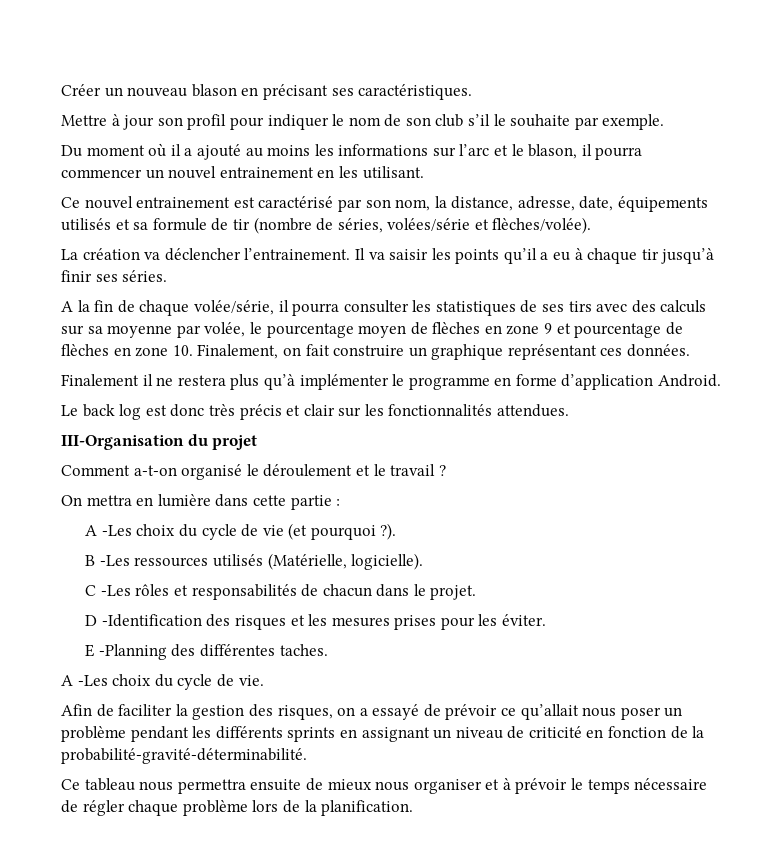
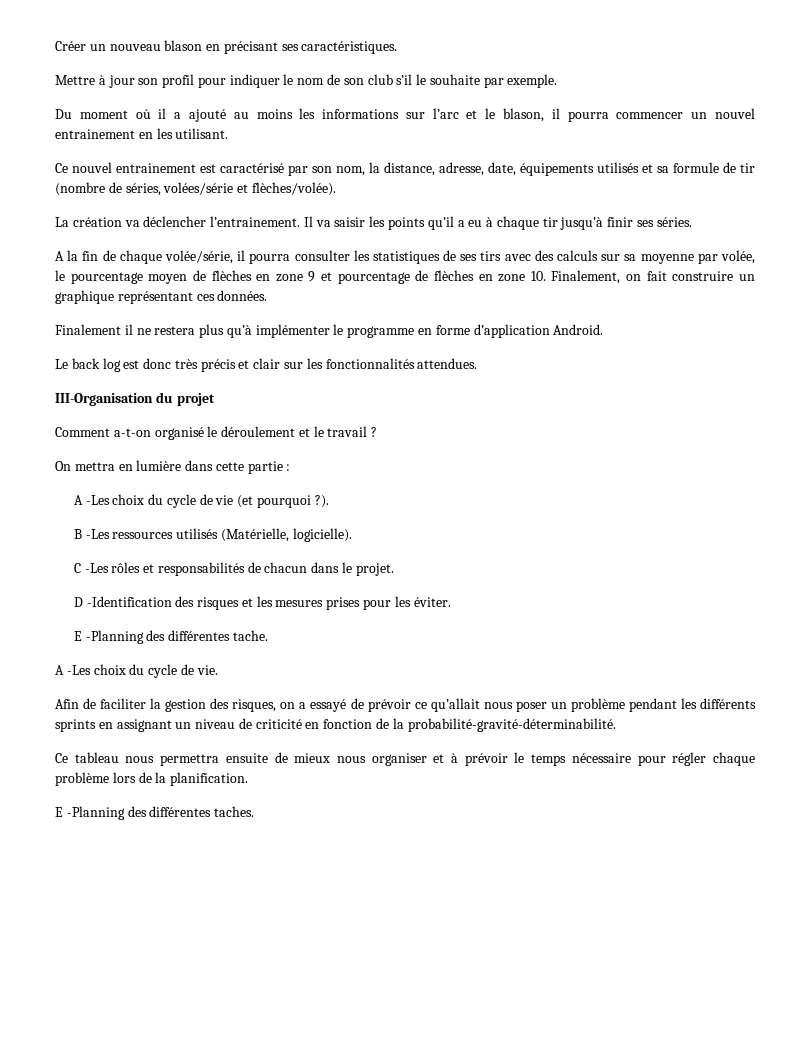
- E -Planning des différentes taches.
+ E -Planning des différentes tache.
- Ce tableau nous permettra ensuite de mieux nous organiser et à prévoir le temps nécessaire de régler chaque problème lors de la planification.
+ Ce tableau nous permettra ensuite de mieux nous organiser et à prévoir le temps nécessaire pour régler chaque problème lors de la planification.
+ E -Planning des différentes taches.

